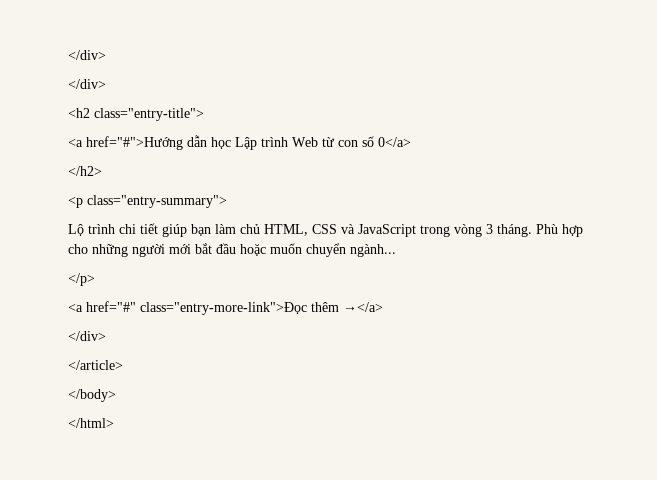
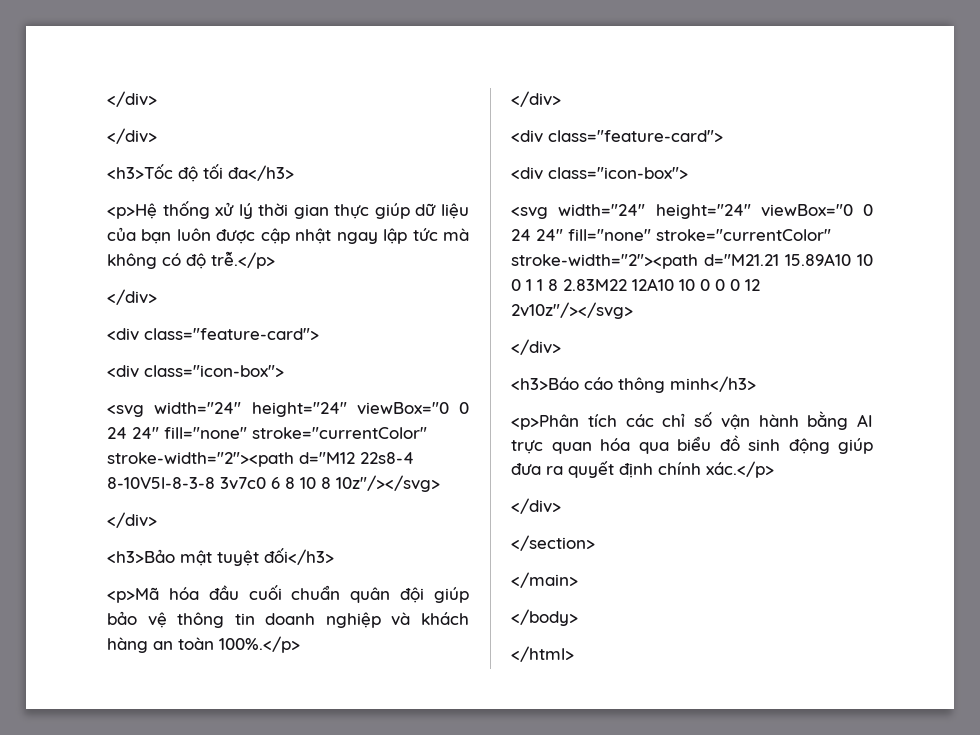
- <h2 class="entry-title">
- <a href="#">Hướng dẫn học Lập trình Web từ con số 0</a>
- </h2>
- <p class="entry-summary">
- Lộ trình chi tiết giúp bạn làm chủ HTML, CSS và JavaScript trong vòng 3 tháng. Phù hợp cho những người mới bắt đầu hoặc muốn chuyển ngành...
- </p>
- <a href="#" class="entry-more-link">Đọc thêm →</a>
+ <h3>Tốc độ tối đa</h3>
+ <p>Hệ thống xử lý thời gian thực giúp dữ liệu của bạn luôn được cập nhật ngay lập tức mà không có độ trễ.</p>
  </div>
- </article>
+ <div class="feature-card">
+ <div class="icon-box">
+ <svg width="24" height="24" viewBox="0 0 24 24" fill="none" stroke="currentColor" stroke-width="2"><path d="M12 22s8-4 8-10V5l-8-3-8 3v7c0 6 8 10 8 10z"/></svg>
+ </div>
+ <h3>Bảo mật tuyệt đối</h3>
+ <p>Mã hóa đầu cuối chuẩn quân đội giúp bảo vệ thông tin doanh nghiệp và khách hàng an toàn 100%.</p>
+ </div>
+ <div class="feature-card">
+ <div class="icon-box">
+ <svg width="24" height="24" viewBox="0 0 24 24" fill="none" stroke="currentColor" stroke-width="2"><path d="M21.21 15.89A10 10 0 1 1 8 2.83M22 12A10 10 0 0 0 12 2v10z"/></svg>
+ </div>
+ <h3>Báo cáo thông minh</h3>
+ <p>Phân tích các chỉ số vận hành bằng AI trực quan hóa qua biểu đồ sinh động giúp đưa ra quyết định chính xác.</p>
+ </div>
+ </section>
+ </main>

